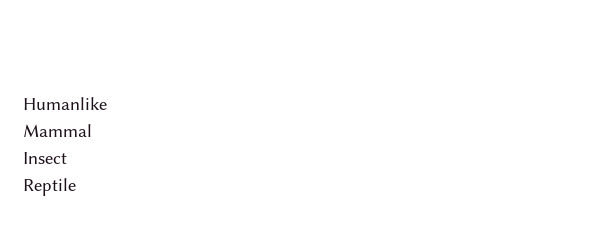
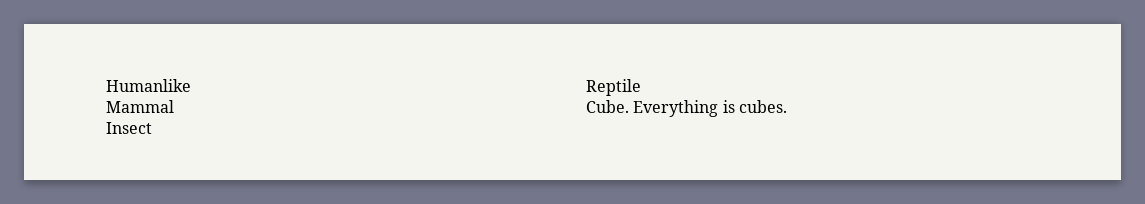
+ Cube. Everything is cubes.

